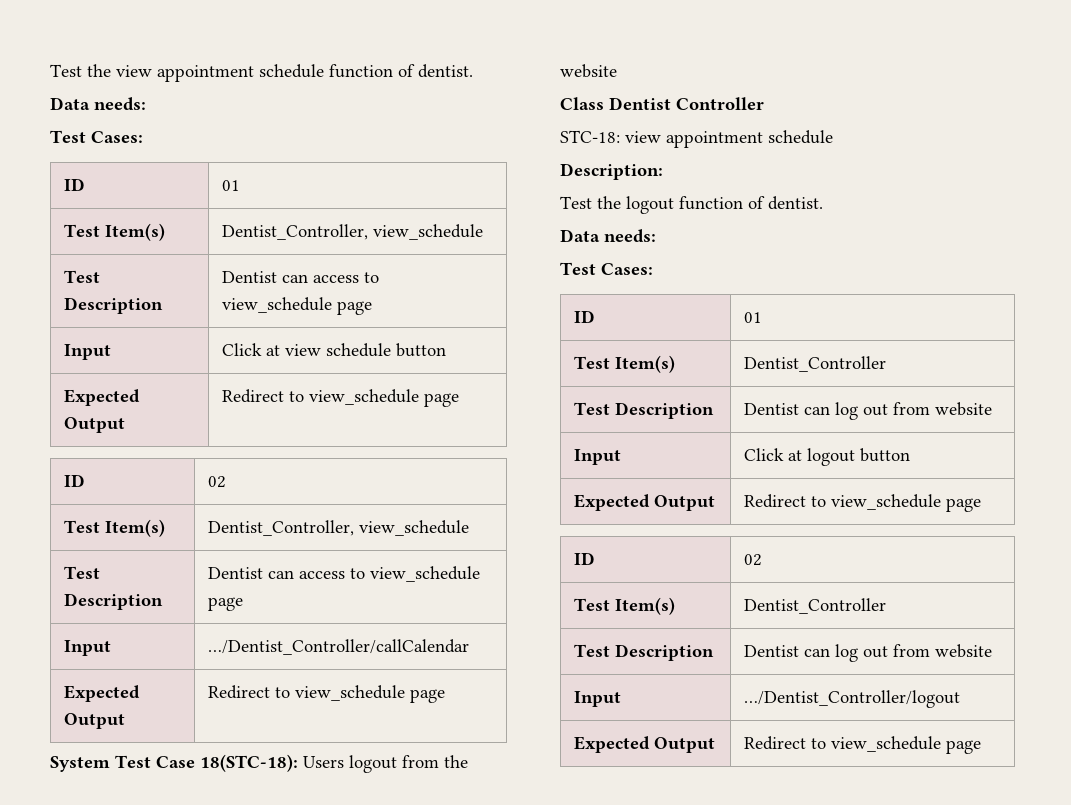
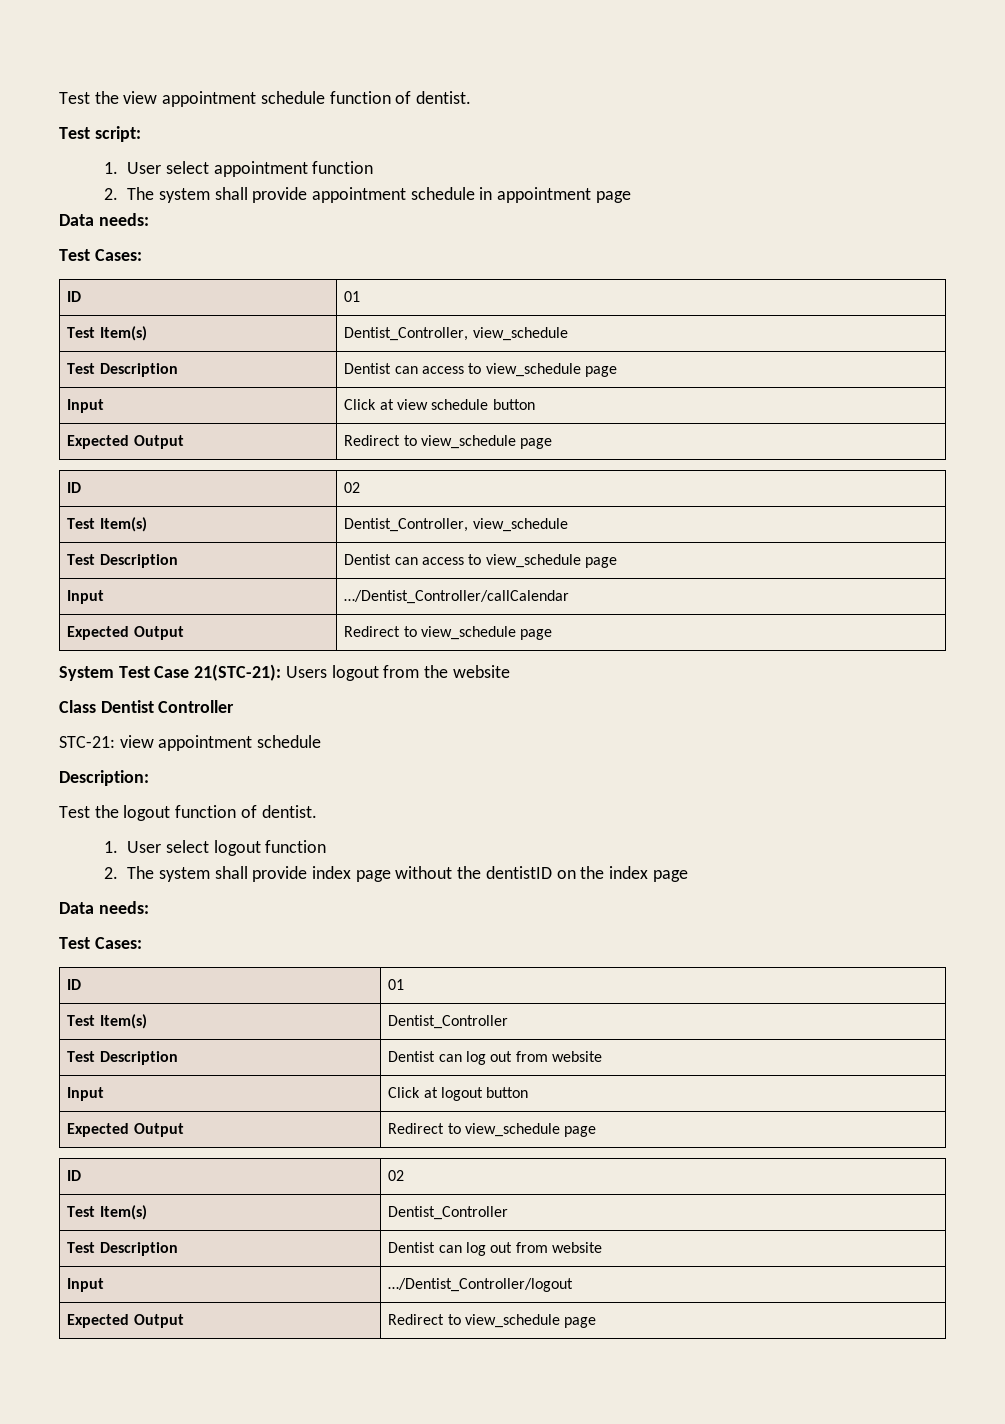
+ Test script:
+ 1. User select appointment function
+ 2. The system shall provide appointment schedule in appointment page
- System Test Case 18(STC-18): Users logout from the website
+ System Test Case 21(STC-21): Users logout from the website
- STC-18: view appointment schedule
+ STC-21: view appointment schedule
+ 1. User select logout function
+ 2. The system shall provide index page without the dentistID on the index page

